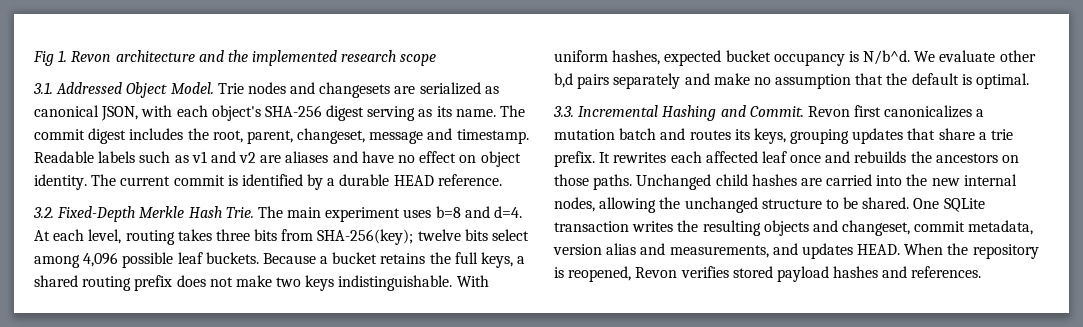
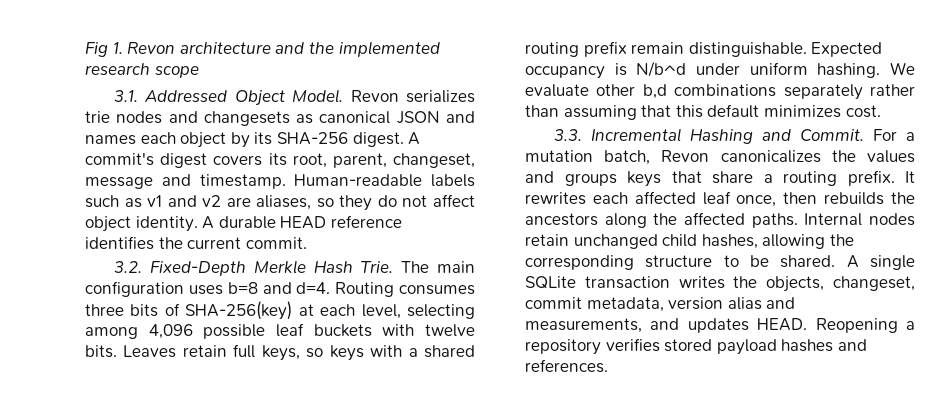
- Trie nodes and changesets are serialized as canonical JSON, with each object's SHA-256 digest serving as its name. The commit digest includes the root, parent, changeset, message and timestamp.
+ Revon serializes trie nodes and changesets as canonical JSON and names each object by its SHA-256 digest. A commit's digest covers its root, parent, changeset, message and timestamp.
- Readable labels such as v1 and v2 are aliases and have no effect on object identity. The current commit is identified by a durable HEAD reference.
+ Human-readable labels such as v1 and v2 are aliases, so they do not affect object identity. A durable HEAD reference identifies the current commit.
- The main experiment uses b=8 and d=4.
+ The main configuration uses b=8 and d=4.
- At each level, routing takes three bits from SHA-256(key); twelve bits select among 4,096 possible leaf buckets. Because a bucket retains the full keys, a shared routing prefix does not make two keys indistinguishable. With uniform hashes, expected bucket occupancy is N/b^d. We evaluate other b,d pairs separately and make no assumption that the default is optimal.
+ Routing consumes three bits of SHA-256(key) at each level, selecting among 4,096 possible leaf buckets with twelve bits. Leaves retain full keys, so keys with a shared routing prefix remain distinguishable. Expected occupancy is N/b^d under uniform hashing. We evaluate other b,d combinations separately rather than assuming that this default minimizes cost.
- Revon first canonicalizes a mutation batch and routes its keys, grouping updates that share a trie prefix.
+ For a mutation batch, Revon canonicalizes the values and groups keys that share a routing prefix.
- It rewrites each affected leaf once and rebuilds the ancestors on those paths. Unchanged child hashes are carried into the new internal nodes, allowing the unchanged structure to be shared.
+ It rewrites each affected leaf once, then rebuilds the ancestors along the affected paths. Internal nodes retain unchanged child hashes, allowing the corresponding structure to be shared.
- One SQLite transaction writes the resulting objects and changeset, commit metadata, version alias and measurements, and updates HEAD.
+ A single SQLite transaction writes the objects, changeset, commit metadata, version alias and measurements, and updates HEAD.
- When the repository is reopened, Revon verifies stored payload hashes and references.
+ Reopening a repository verifies stored payload hashes and references.

